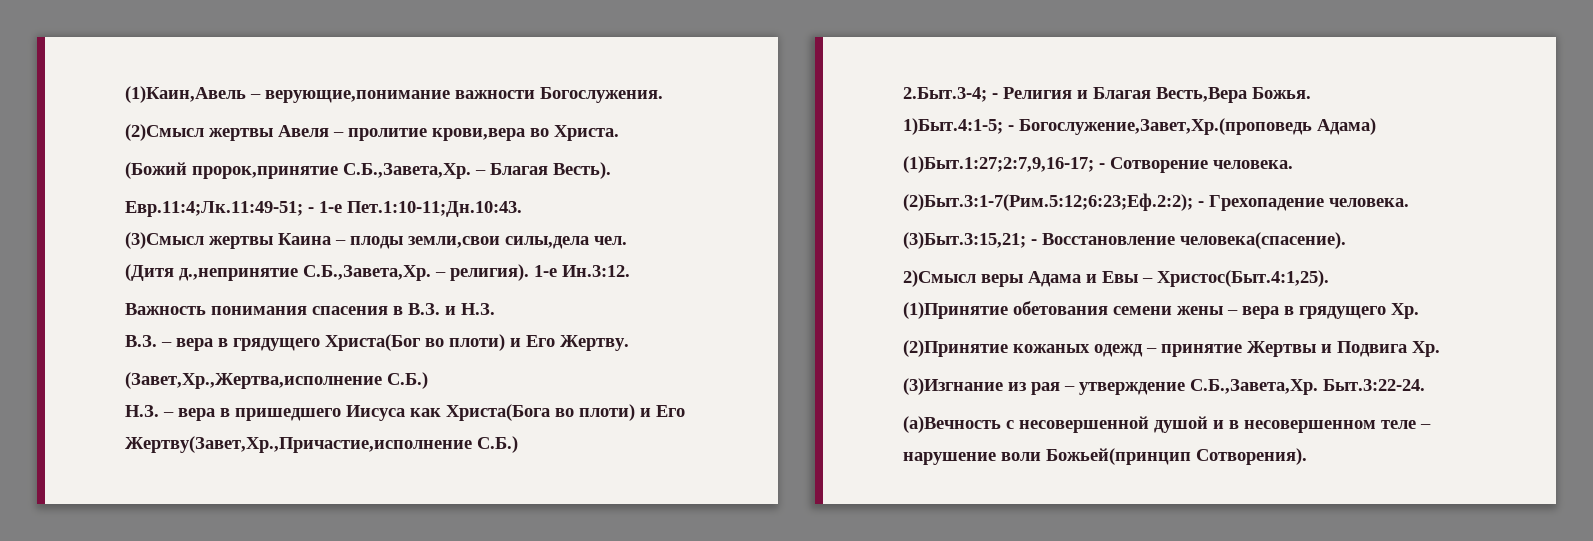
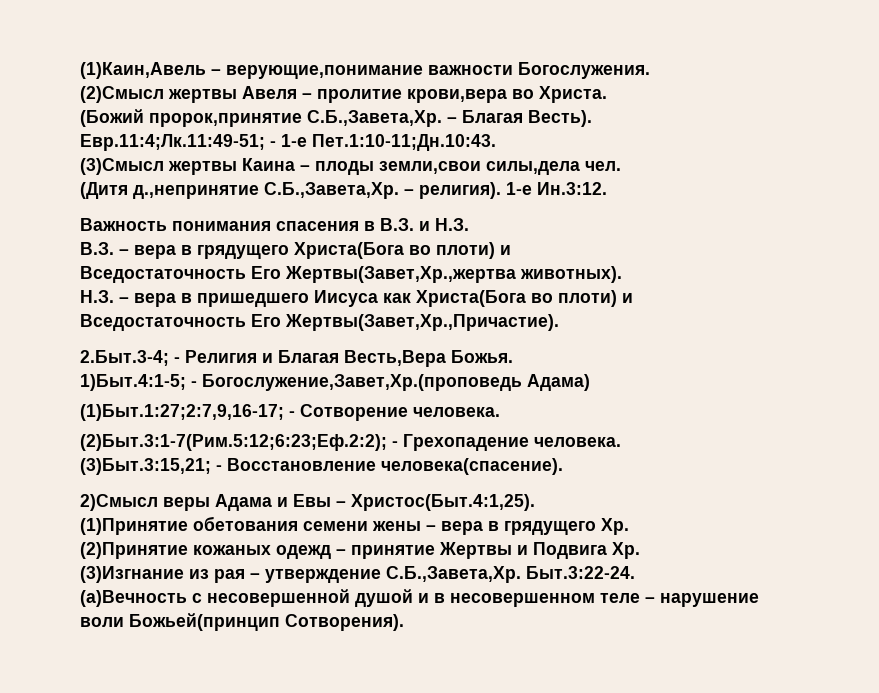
- В.З. – вера в грядущего Христа(Бог во плоти) и Его Жертву.
- (Завет,Хр.,Жертва,исполнение С.Б.)
+ В.З. – вера в грядущего Христа(Бога во плоти) и
+ Вседостаточность Его Жертвы(Завет,Хр.,жертва животных).
- Н.З. – вера в пришедшего Иисуса как Христа(Бога во плоти) и Его Жертву(Завет,Хр.,Причастие,исполнение С.Б.)
+ Н.З. – вера в пришедшего Иисуса как Христа(Бога во плоти) и Вседостаточность Его Жертвы(Завет,Хр.,Причастие).

